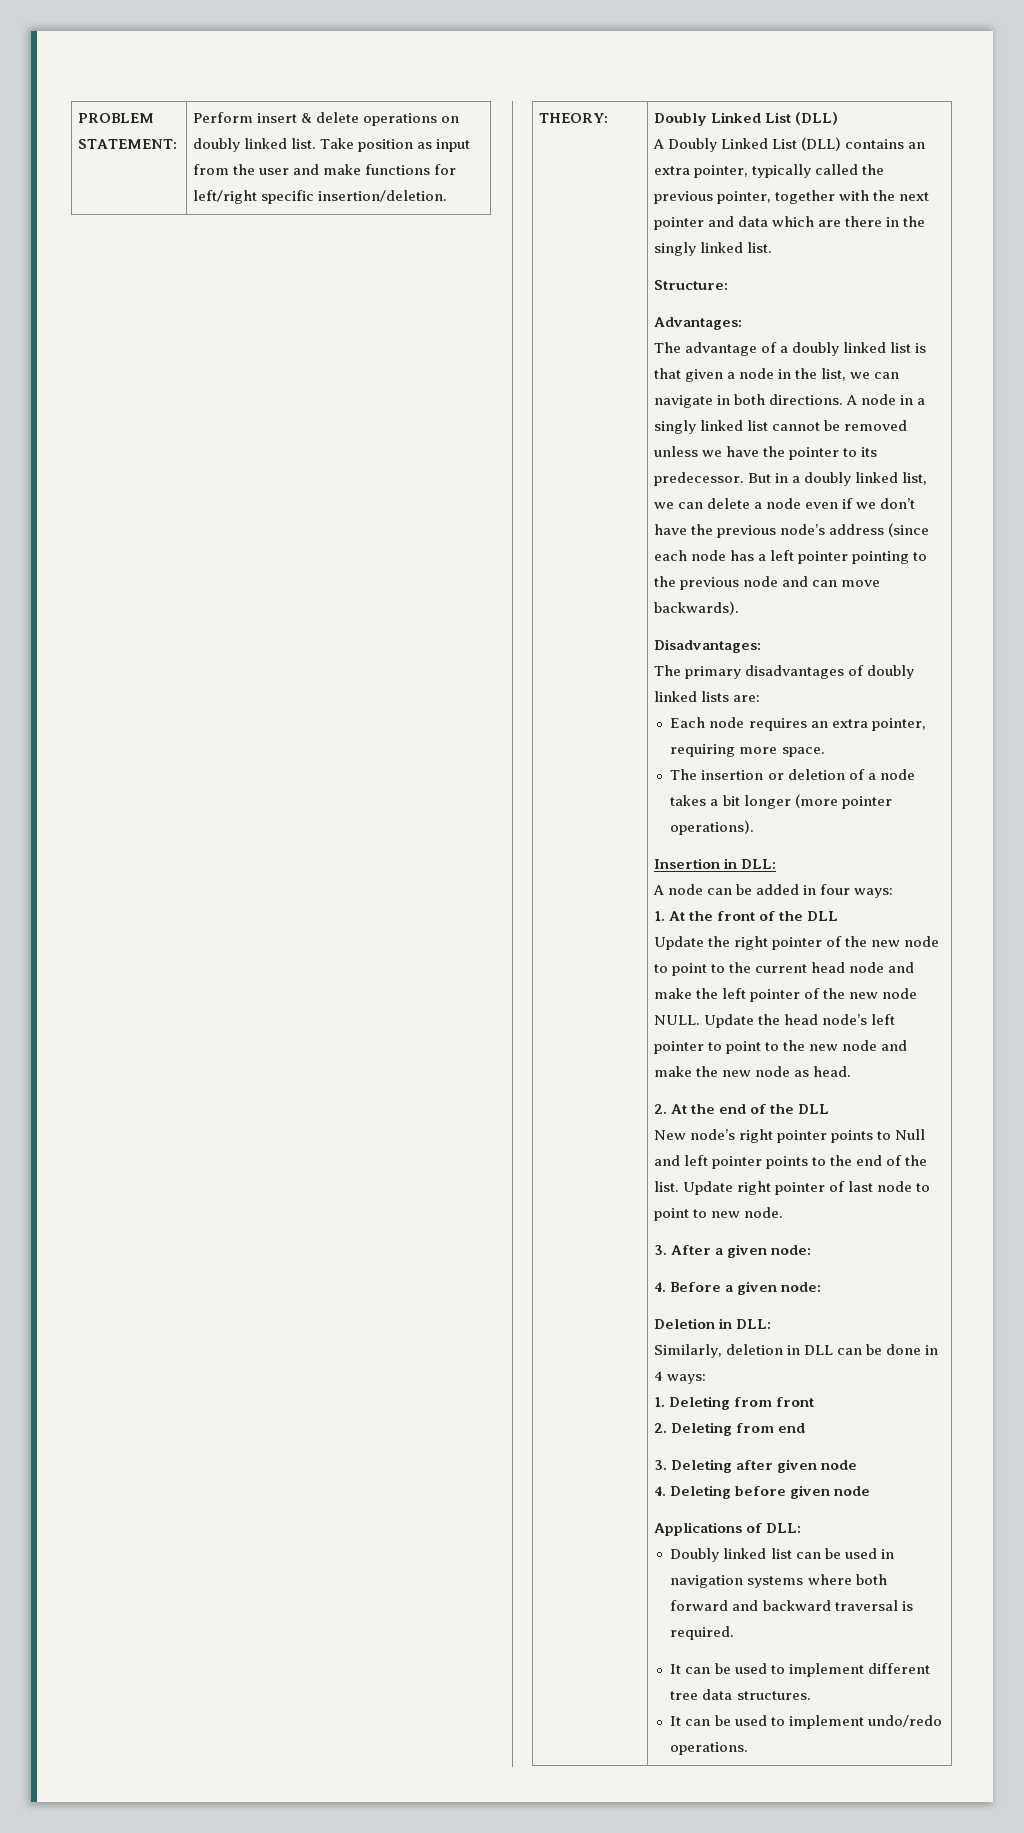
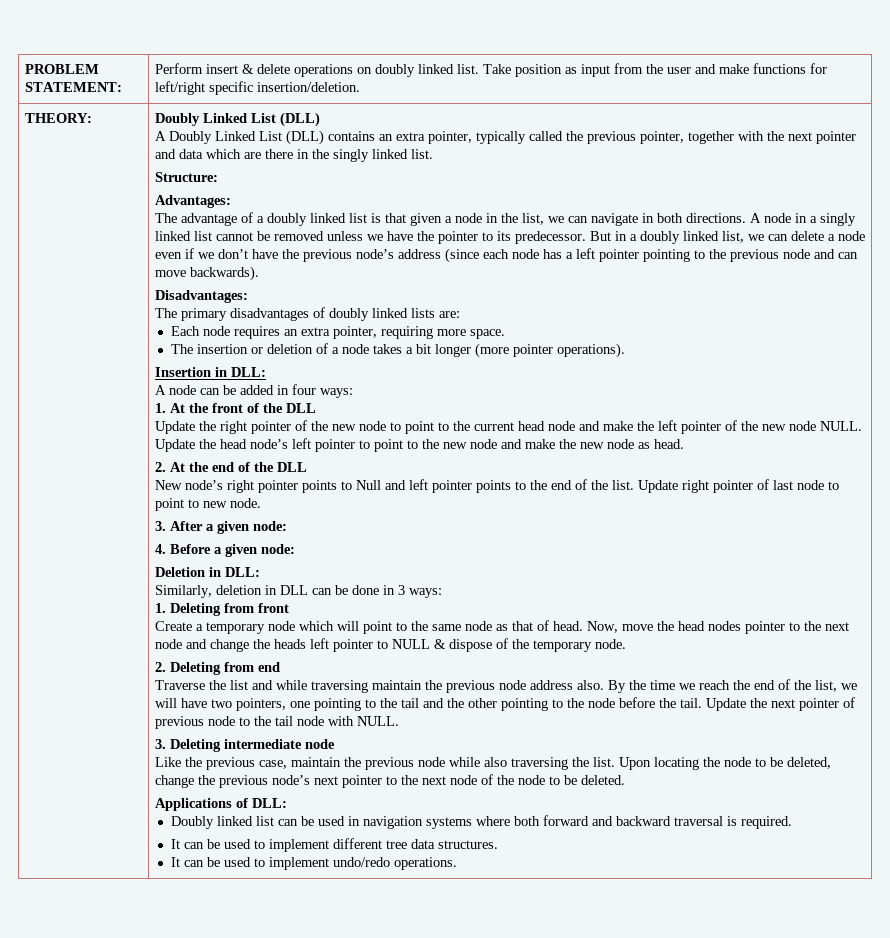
- Similarly, deletion in DLL can be done in 4 ways:
+ Similarly, deletion in DLL can be done in 3 ways:
+ Create a temporary node which will point to the same node as that of head. Now, move the head nodes pointer to the next node and change the heads left pointer to NULL & dispose of the temporary node.
  2. Deleting from end
+ Traverse the list and while traversing maintain the previous node address also. By the time we reach the end of the list, we will have two pointers, one pointing to the tail and the other pointing to the node before the tail. Update the next pointer of previous node to the tail node with NULL.
- 3. Deleting after given node
- 4. Deleting before given node
+ 3. Deleting intermediate node
+ Like the previous case, maintain the previous node while also traversing the list. Upon locating the node to be deleted, change the previous node’s next pointer to the next node of the node to be deleted.

